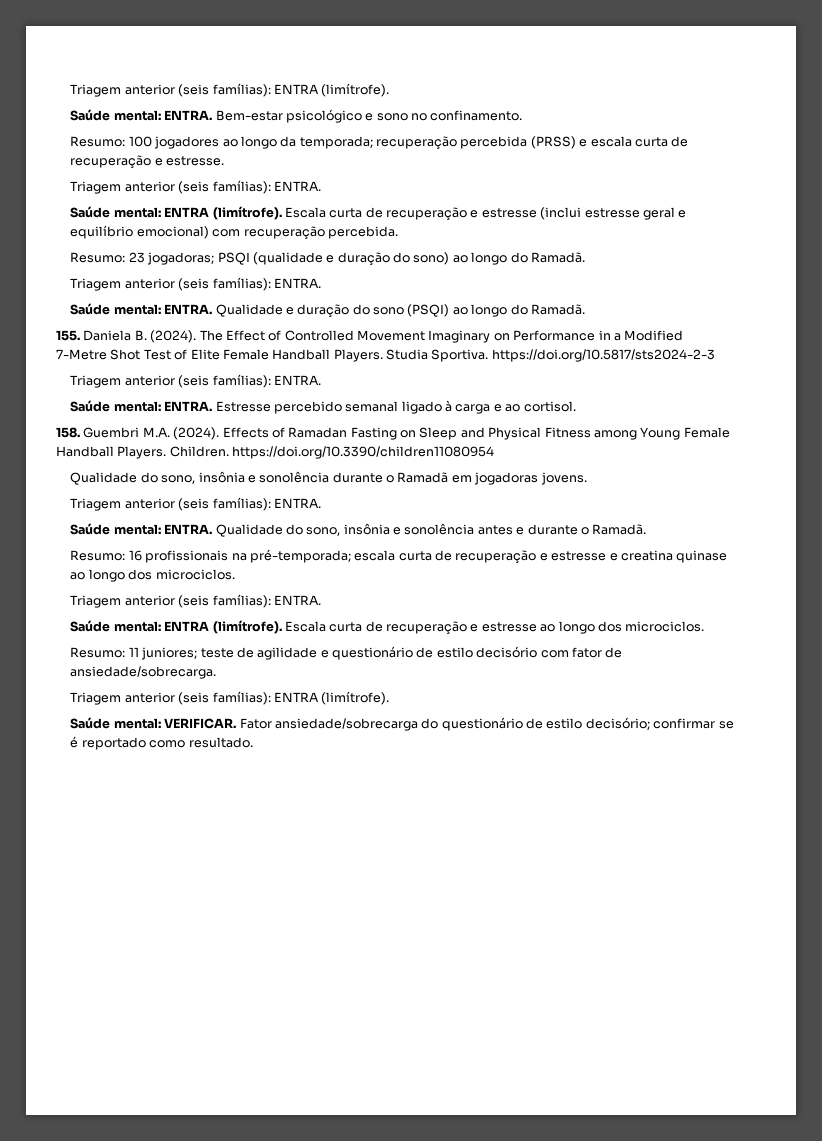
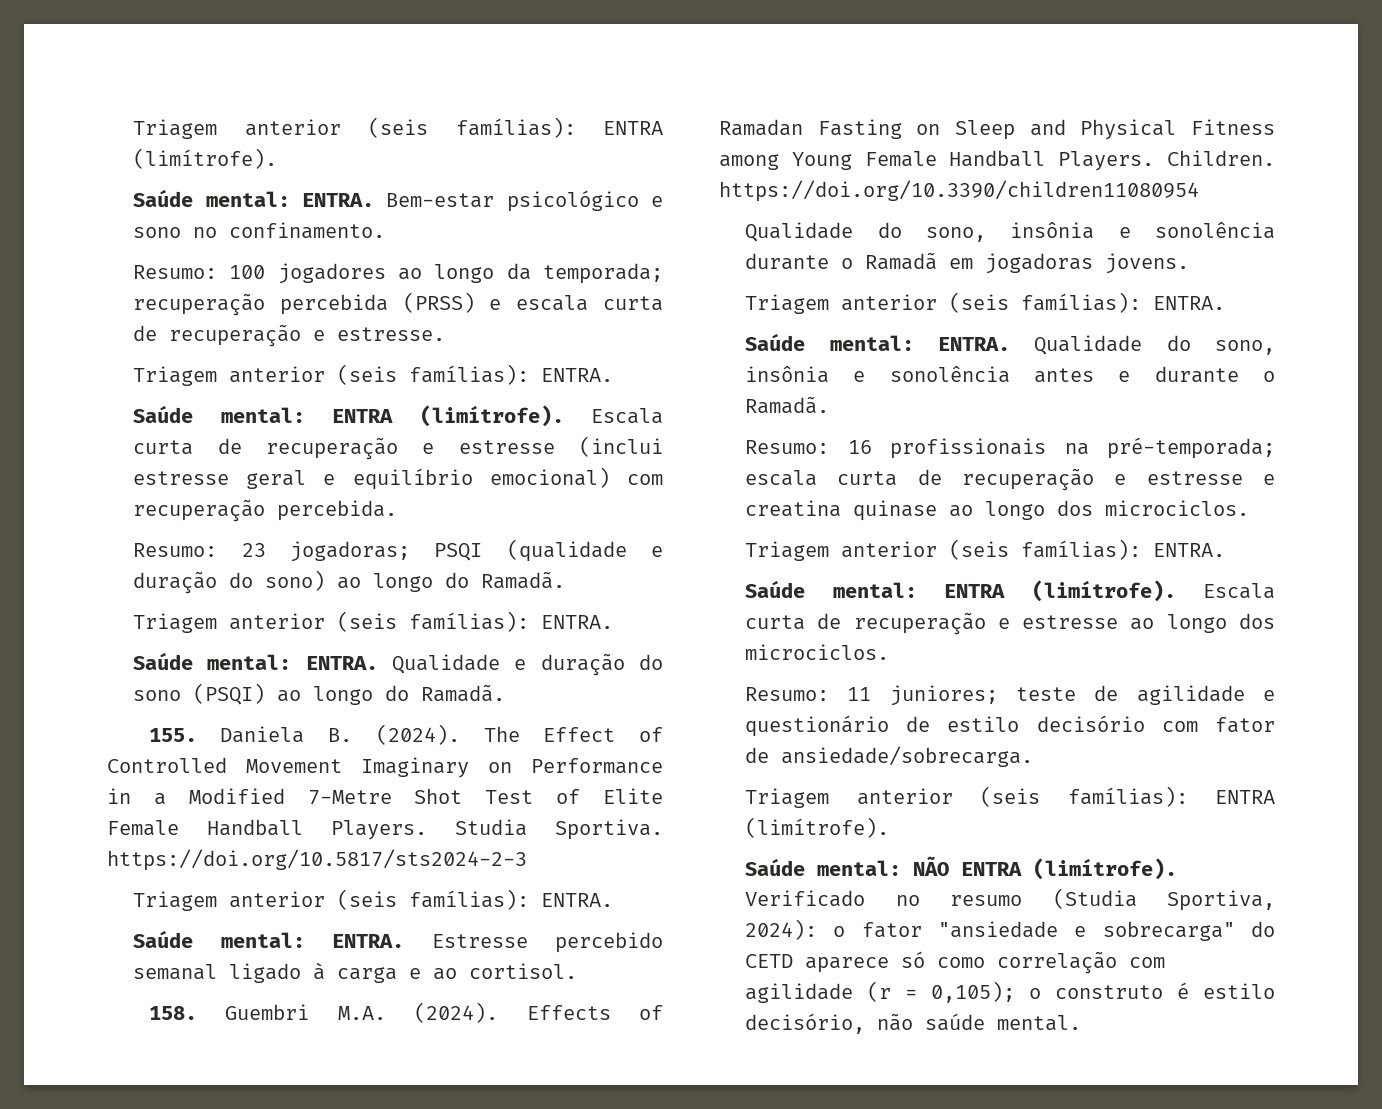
- Saúde mental: VERIFICAR. Fator ansiedade/sobrecarga do questionário de estilo decisório; confirmar se é reportado como resultado.
+ Saúde mental: NÃO ENTRA (limítrofe). Verificado no resumo (Studia Sportiva, 2024): o fator "ansiedade e sobrecarga" do CETD aparece só como correlação com agilidade (r = 0,105); o construto é estilo decisório, não saúde mental.

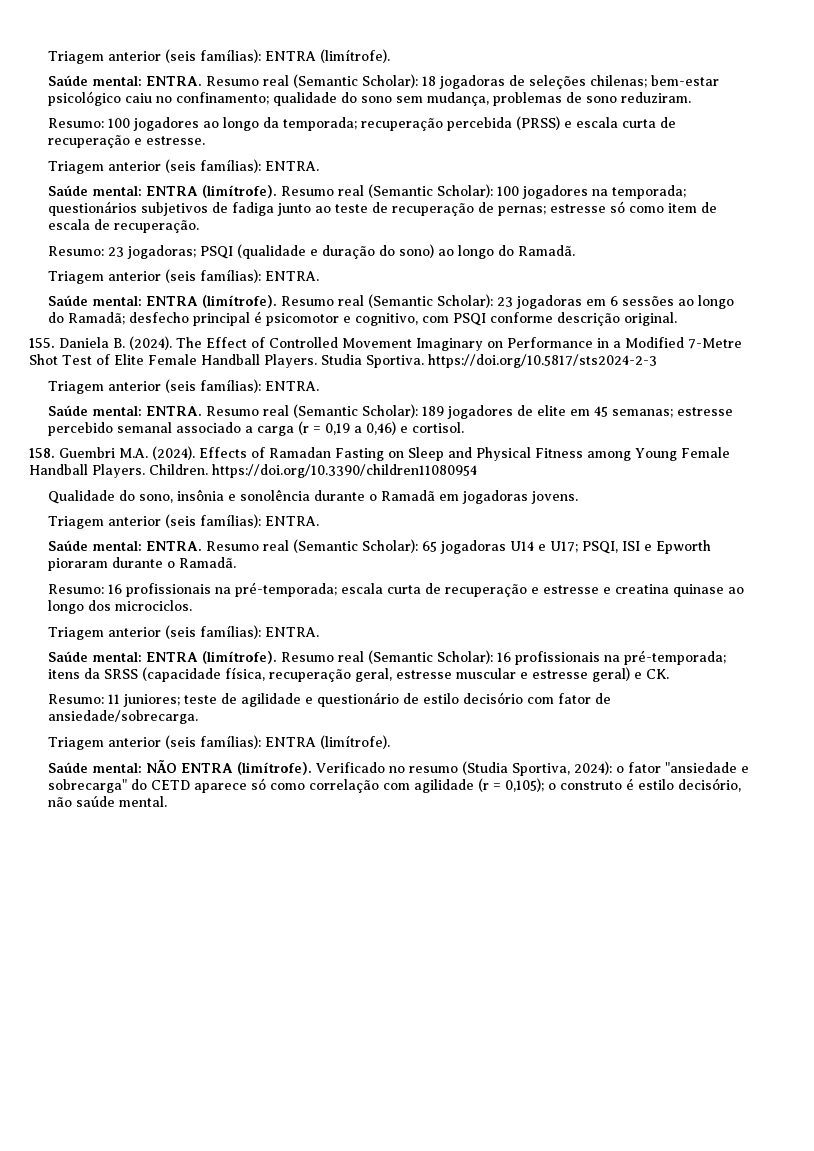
- Bem-estar psicológico e sono no confinamento.
+ Resumo real (Semantic Scholar): 18 jogadoras de seleções chilenas; bem-estar psicológico caiu no confinamento; qualidade do sono sem mudança, problemas de sono reduziram.
- Escala curta de recuperação e estresse (inclui estresse geral e equilíbrio emocional) com recuperação percebida.
+ Resumo real (Semantic Scholar): 100 jogadores na temporada; questionários subjetivos de fadiga junto ao teste de recuperação de pernas; estresse só como item de escala de recuperação.
- Saúde mental: ENTRA. Qualidade e duração do sono (PSQI) ao longo do Ramadã.
+ Saúde mental: ENTRA (limítrofe). Resumo real (Semantic Scholar): 23 jogadoras em 6 sessões ao longo do Ramadã; desfecho principal é psicomotor e cognitivo, com PSQI conforme descrição original.
- Estresse percebido semanal ligado à carga e ao cortisol.
+ Resumo real (Semantic Scholar): 189 jogadores de elite em 45 semanas; estresse percebido semanal associado a carga (r = 0,19 a 0,46) e cortisol.
- Qualidade do sono, insônia e sonolência antes e durante o Ramadã.
+ Resumo real (Semantic Scholar): 65 jogadoras U14 e U17; PSQI, ISI e Epworth pioraram durante o Ramadã.
- Escala curta de recuperação e estresse ao longo dos microciclos.
+ Resumo real (Semantic Scholar): 16 profissionais na pré-temporada; itens da SRSS (capacidade física, recuperação geral, estresse muscular e estresse geral) e CK.

